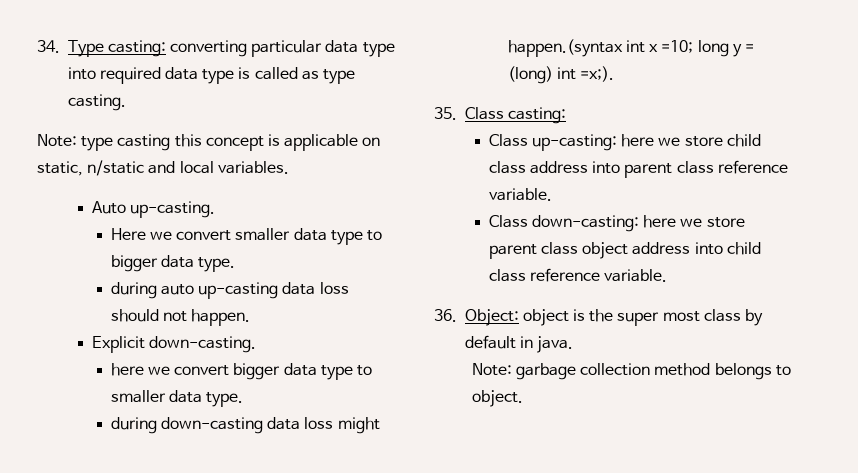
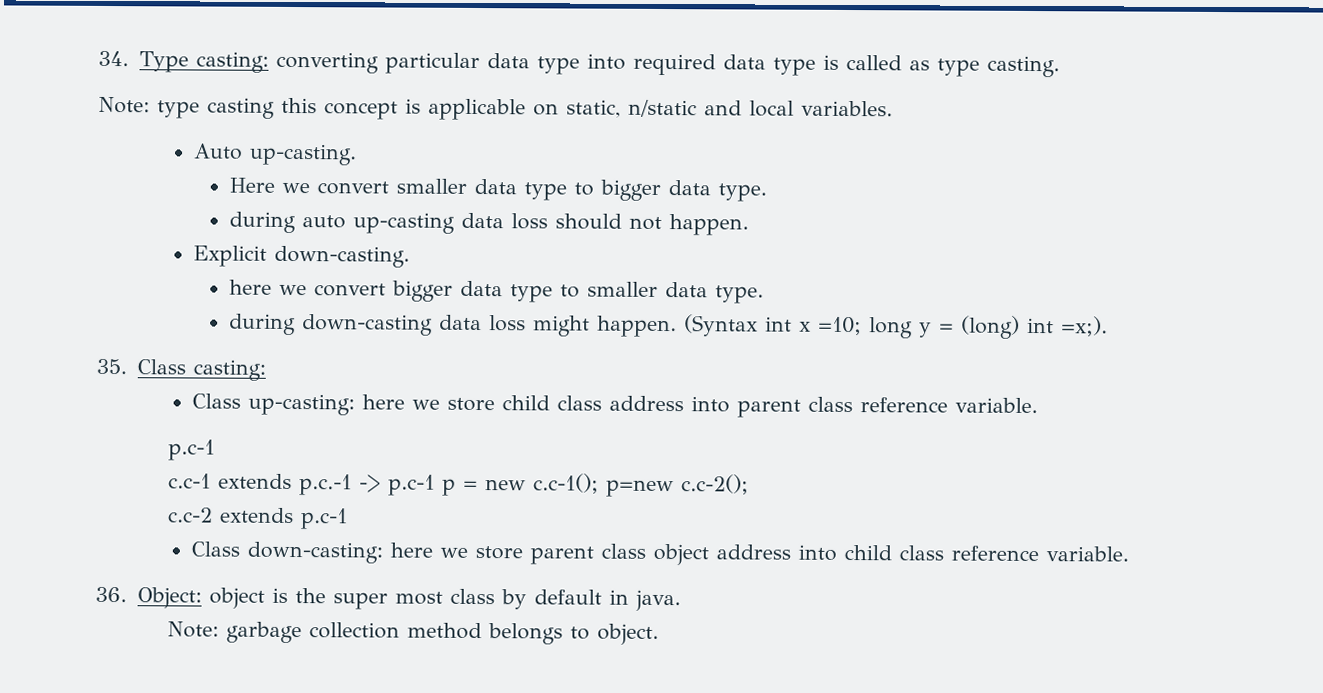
- during down-casting data loss might happen.(syntax int x =10; long y = (long) int =x;).
+ during down-casting data loss might happen. (Syntax int x =10; long y = (long) int =x;).
  Class up-casting: here we store child class address into parent class reference variable.
+ p.c-1
+ c.c-1 extends p.c.-1 -> p.c-1 p = new c.c-1(); p=new c.c-2();
+ c.c-2 extends p.c-1

